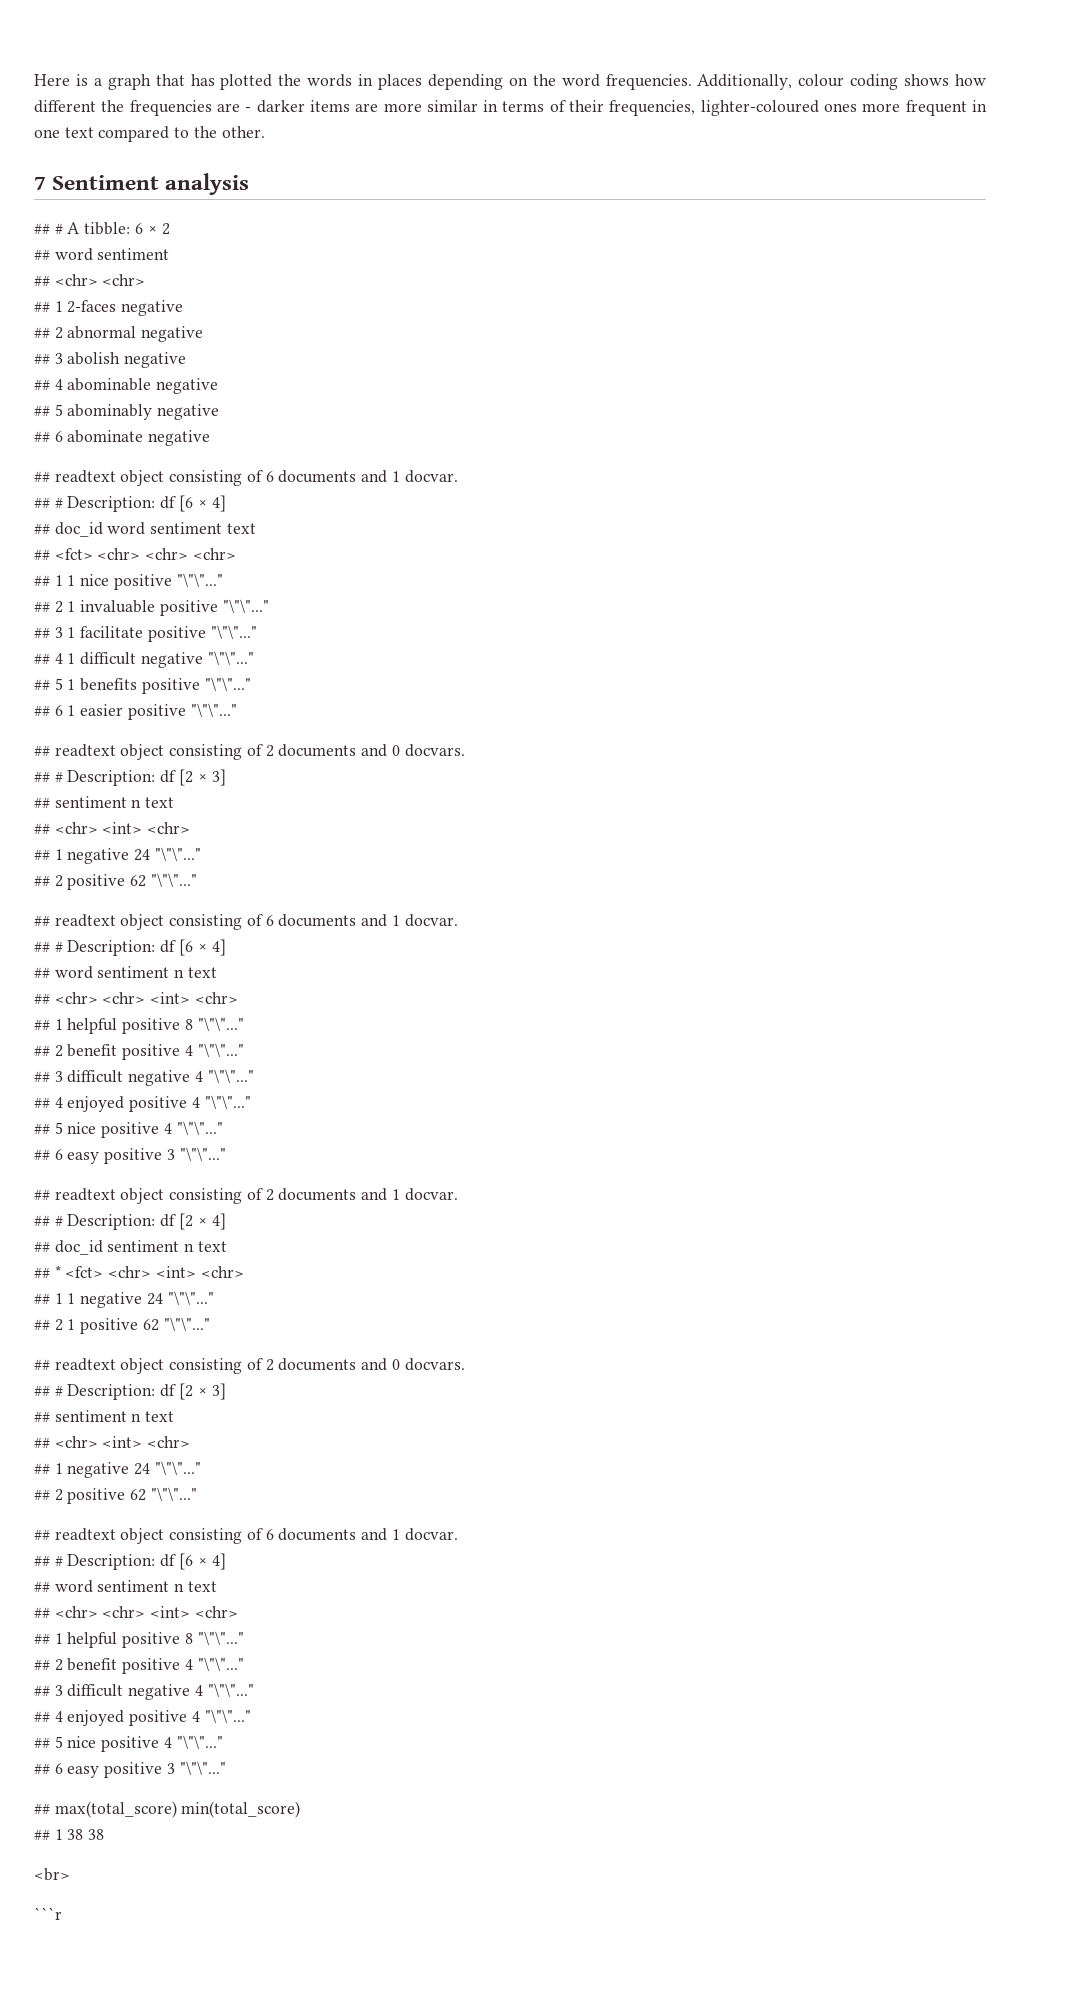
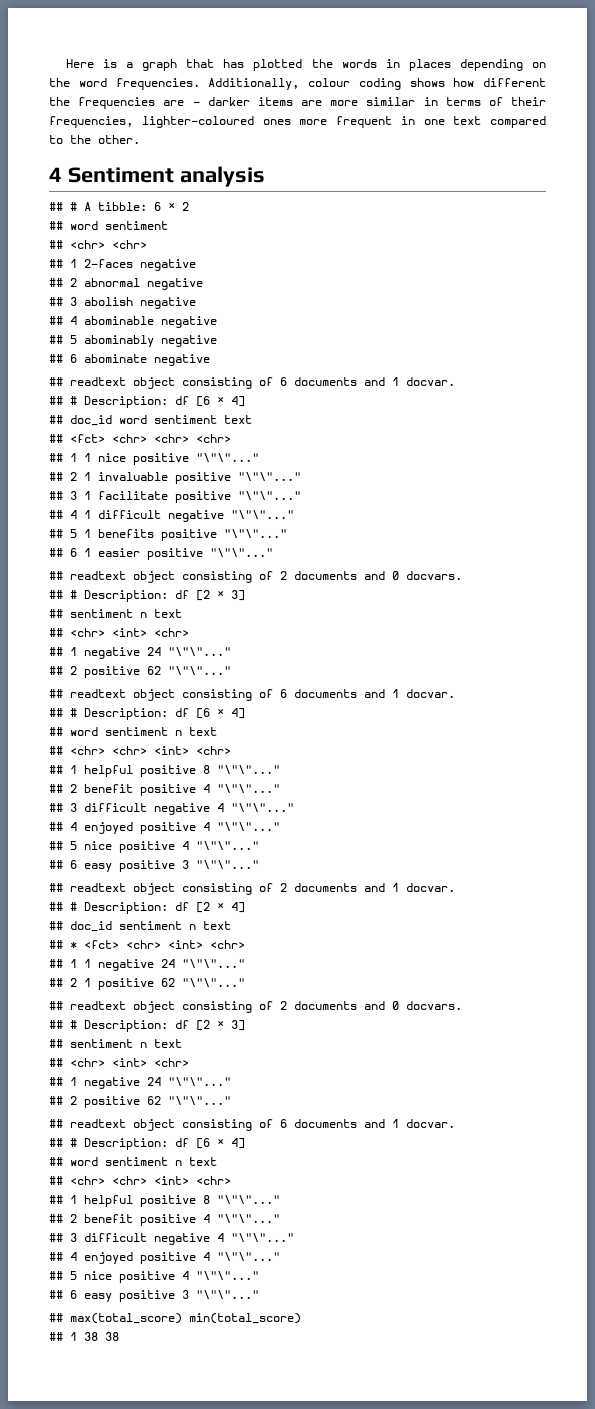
- 7 Sentiment analysis
+ 4 Sentiment analysis
- <br>
- ```r

